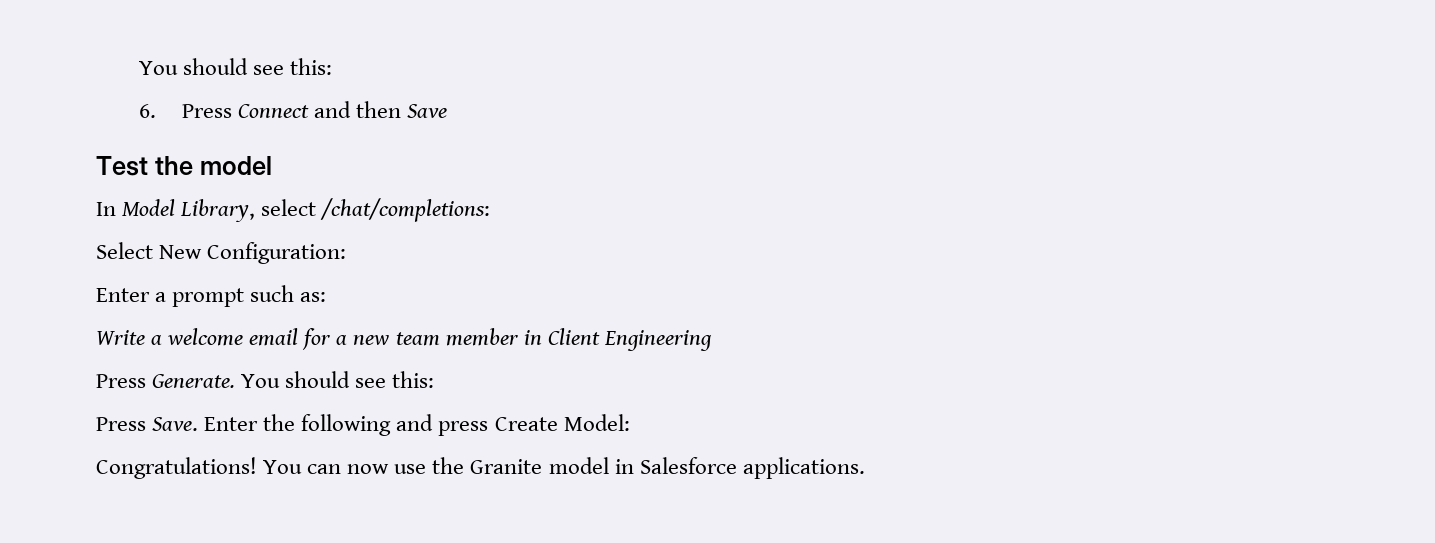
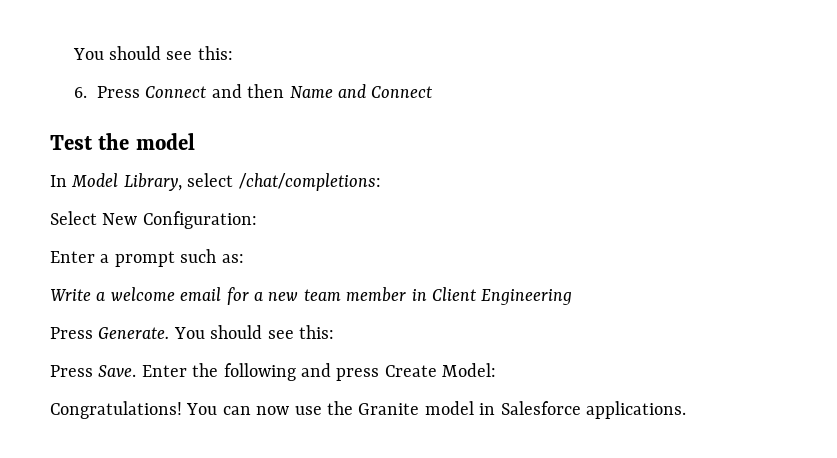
- 6. Press Connect and then Save
+ 6. Press Connect and then Name and Connect

